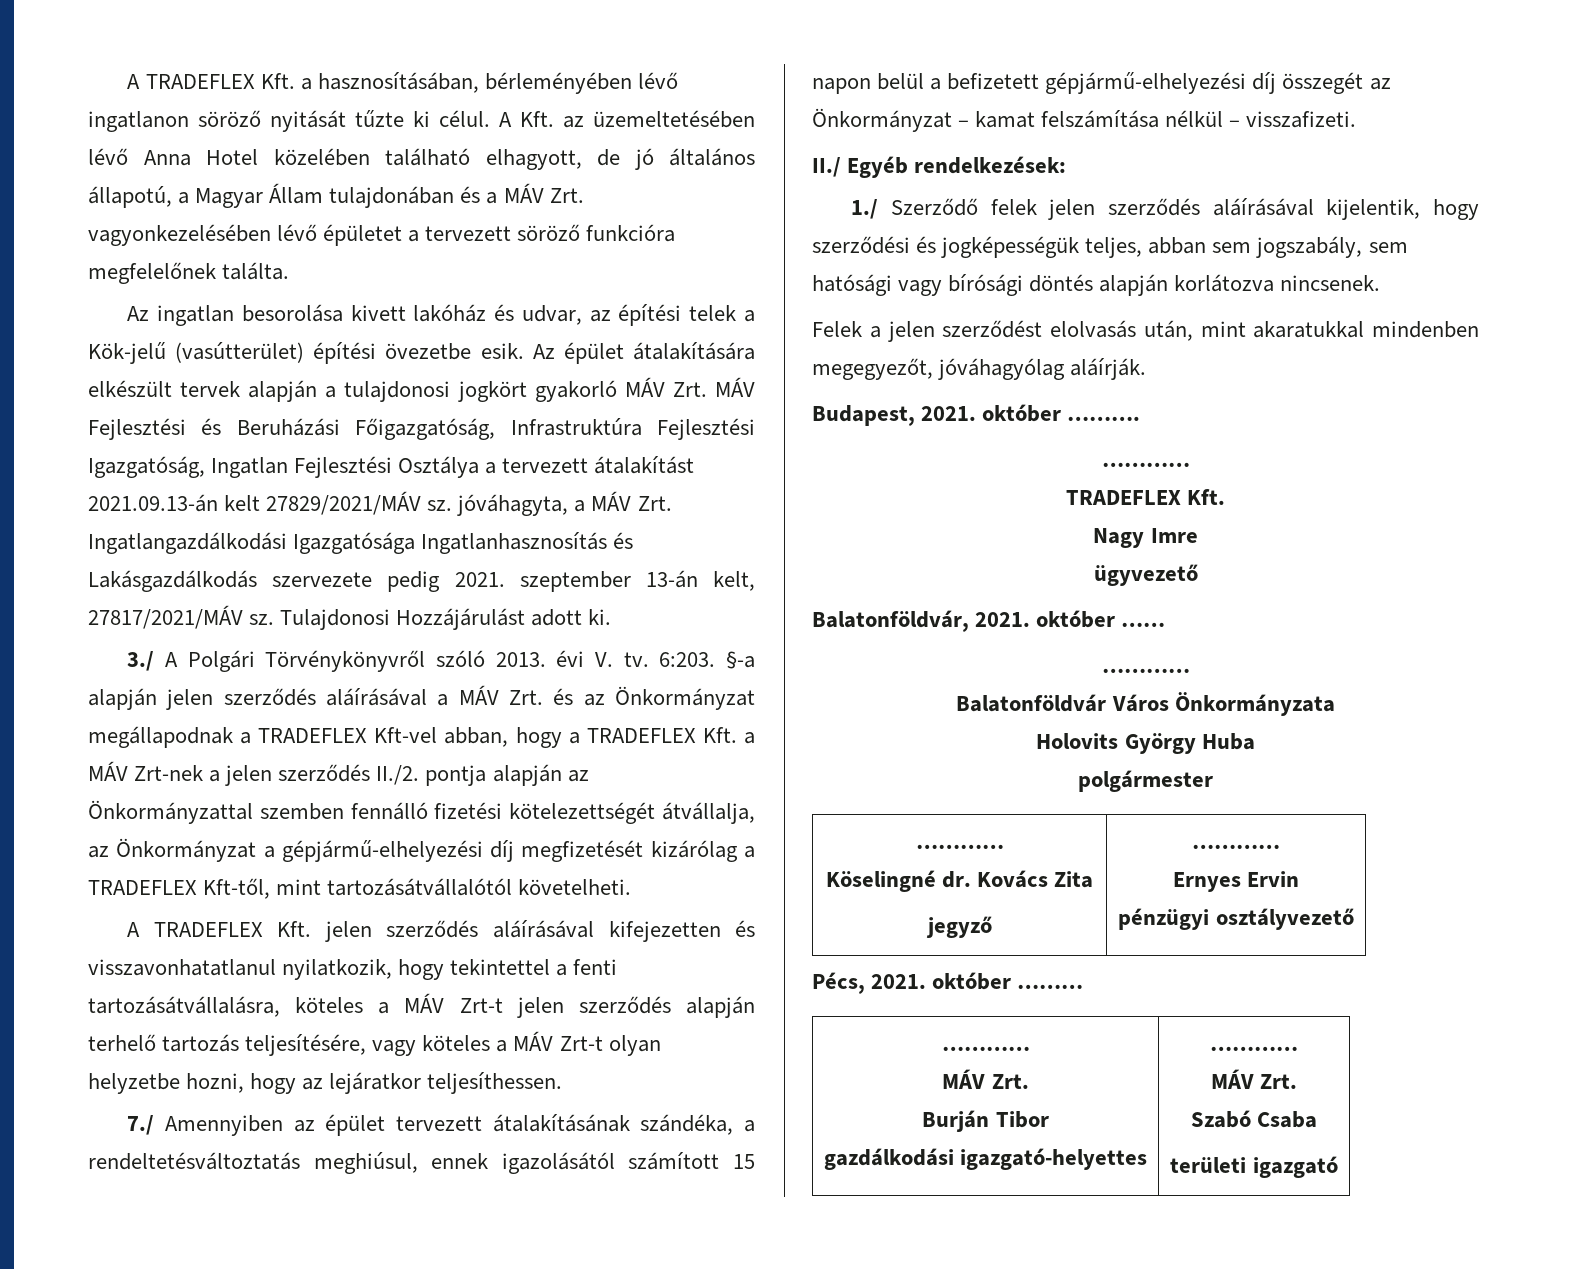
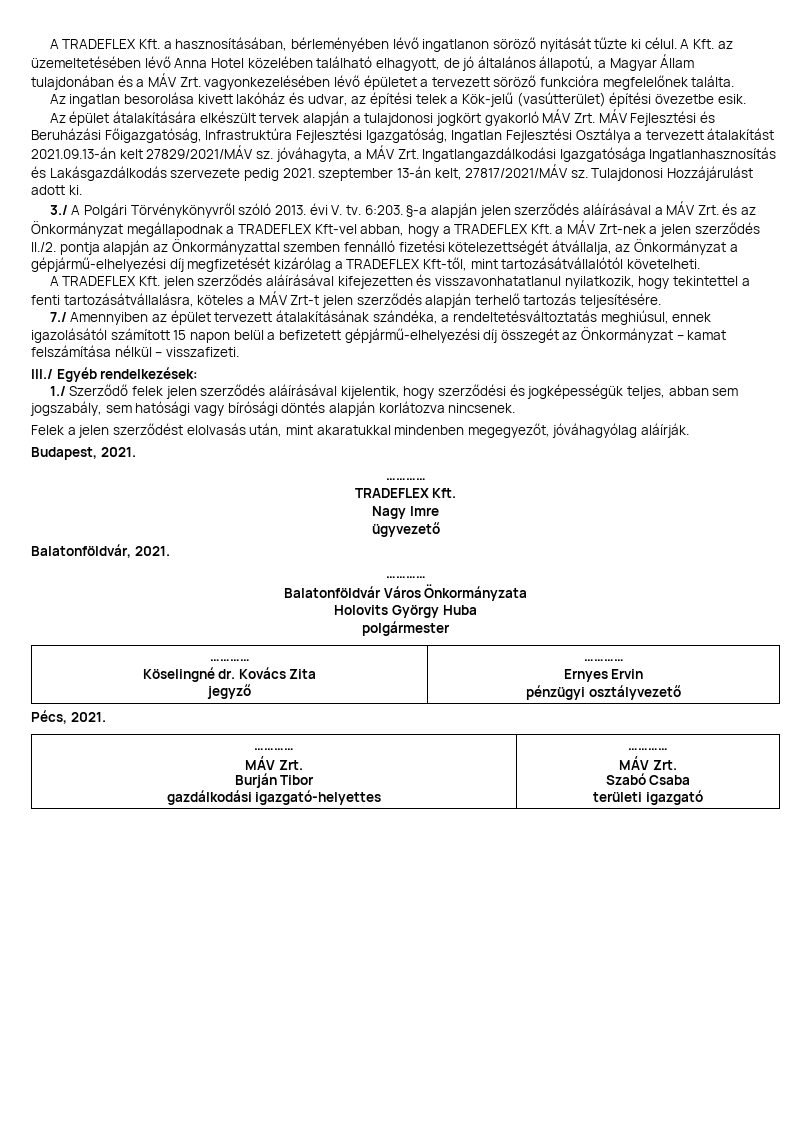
- Az ingatlan besorolása kivett lakóház és udvar, az építési telek a Kök-jelű (vasútterület) építési övezetbe esik. Az épület átalakítására elkészült tervek alapján a tulajdonosi jogkört gyakorló MÁV Zrt. MÁV Fejlesztési és Beruházási Főigazgatóság, Infrastruktúra Fejlesztési Igazgatóság, Ingatlan Fejlesztési Osztálya a tervezett átalakítást 2021.09.13-án kelt 27829/2021/MÁV sz. jóváhagyta, a MÁV Zrt. Ingatlangazdálkodási Igazgatósága Ingatlanhasznosítás és Lakásgazdálkodás szervezete pedig 2021. szeptember 13-án kelt, 27817/2021/MÁV sz.
+ Az ingatlan besorolása kivett lakóház és udvar, az építési telek a Kök-jelű (vasútterület) építési övezetbe esik.
+ Az épület átalakítására elkészült tervek alapján a tulajdonosi jogkört gyakorló MÁV Zrt. MÁV Fejlesztési és Beruházási Főigazgatóság, Infrastruktúra Fejlesztési Igazgatóság, Ingatlan Fejlesztési Osztálya a tervezett átalakítást 2021.09.13-án kelt 27829/2021/MÁV sz. jóváhagyta, a MÁV Zrt. Ingatlangazdálkodási Igazgatósága Ingatlanhasznosítás és Lakásgazdálkodás szervezete pedig 2021. szeptember 13-án kelt, 27817/2021/MÁV sz.
- A TRADEFLEX Kft. jelen szerződés aláírásával kifejezetten és visszavonhatatlanul nyilatkozik, hogy tekintettel a fenti tartozásátvállalásra, köteles a MÁV Zrt-t jelen szerződés alapján terhelő tartozás teljesítésére, vagy köteles a MÁV Zrt-t olyan helyzetbe hozni, hogy az lejáratkor teljesíthessen.
+ A TRADEFLEX Kft. jelen szerződés aláírásával kifejezetten és visszavonhatatlanul nyilatkozik, hogy tekintettel a fenti tartozásátvállalásra, köteles a MÁV Zrt-t jelen szerződés alapján terhelő tartozás teljesítésére.
- II./ Egyéb rendelkezések:
+ III./ Egyéb rendelkezések:
- Budapest, 2021. október ……….
+ Budapest, 2021.
- Balatonföldvár, 2021. október ……
+ Balatonföldvár, 2021.
- Pécs, 2021. október ………
+ Pécs, 2021.

